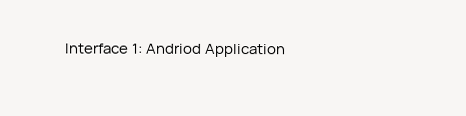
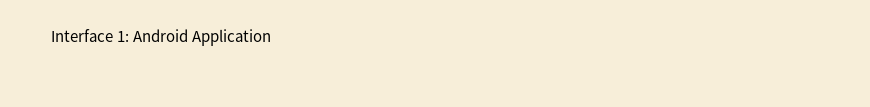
- Interface 1: Andriod Application
+ Interface 1: Android Application

